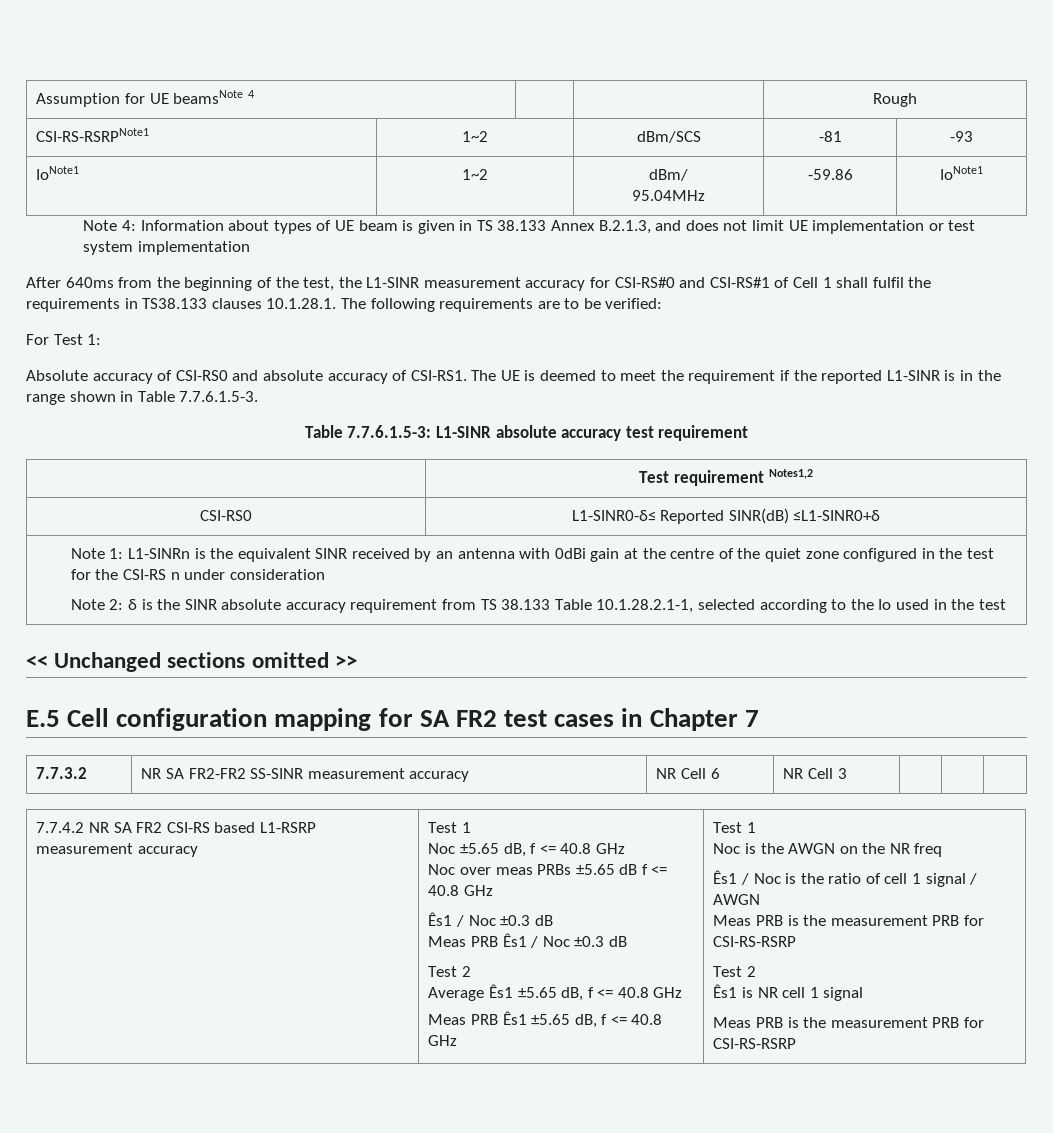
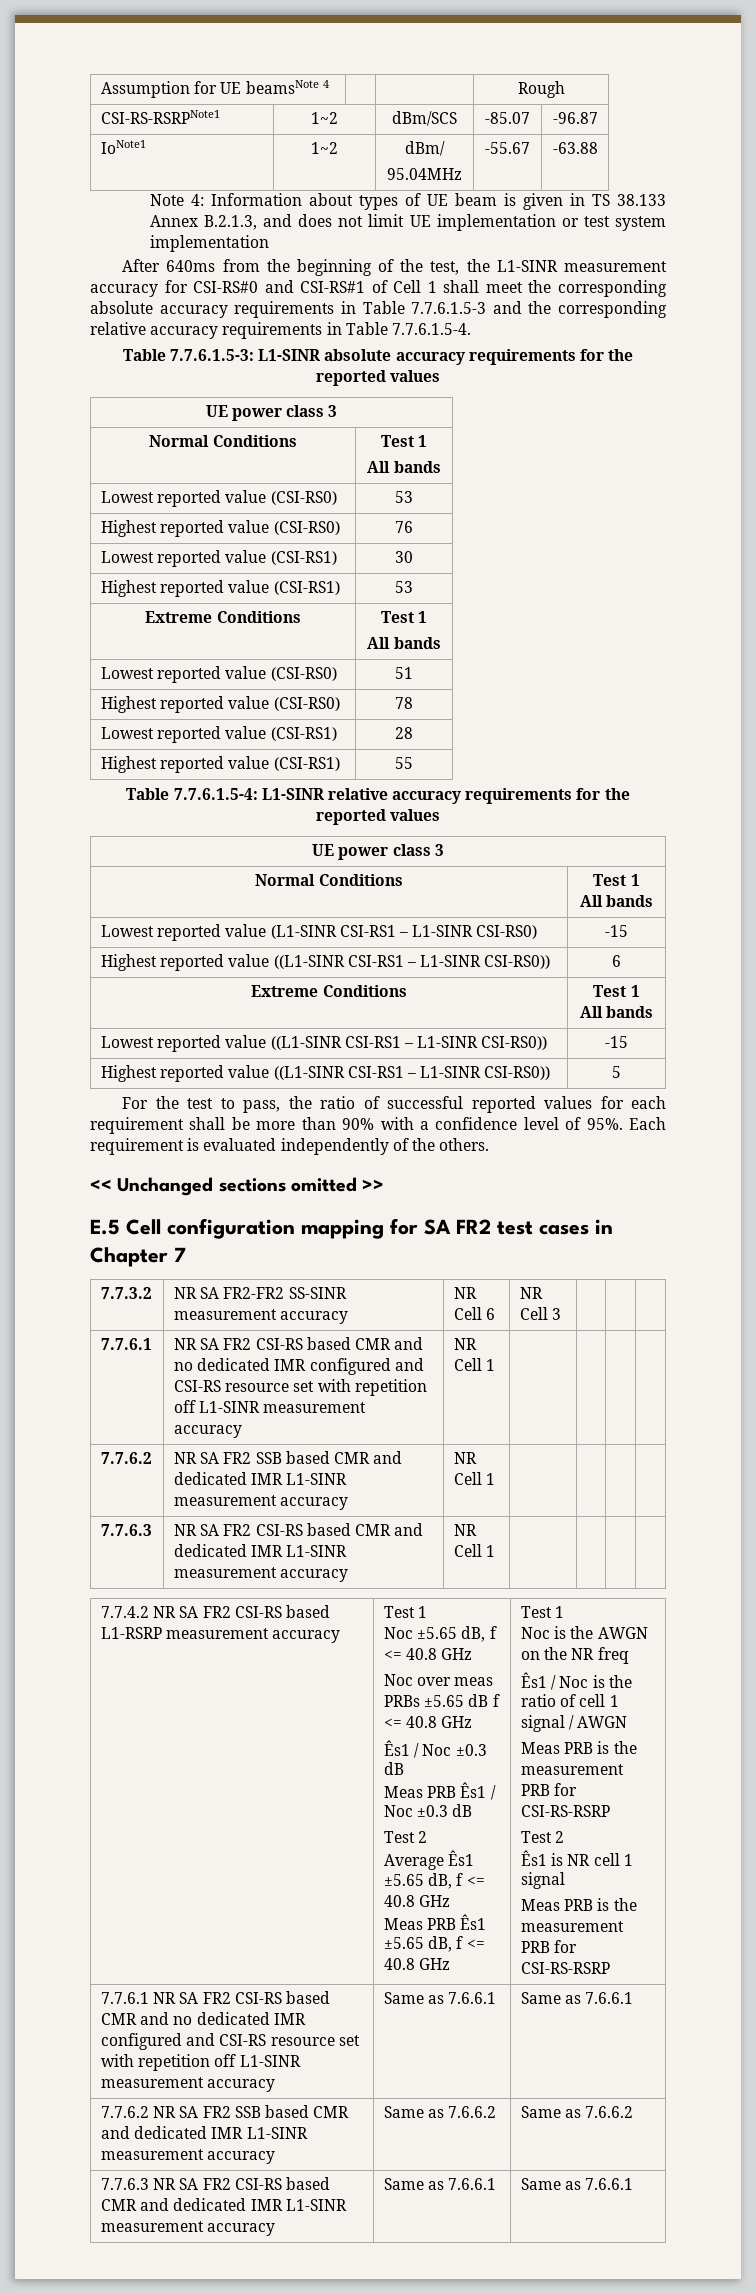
- CSI-RS-RSRPNote1 | 1~2 | dBm/SCS | -81 | -93
+ CSI-RS-RSRPNote1 | 1~2 | dBm/SCS | -85.07 | -96.87
  IoNote1 | 1~2 | dBm/
- 95.04MHz | -59.86 | IoNote1
+ 95.04MHz | -55.67 | -63.88
- After 640ms from the beginning of the test, the L1-SINR measurement accuracy for CSI-RS#0 and CSI-RS#1 of Cell 1 shall fulfil the requirements in TS38.133 clauses 10.1.28.1. The following requirements are to be verified:
- For Test 1:
- Absolute accuracy of CSI-RS0 and absolute accuracy of CSI-RS1. The UE is deemed to meet the requirement if the reported L1-SINR is in the range shown in Table 7.7.6.1.5-3.
+ After 640ms from the beginning of the test, the L1-SINR measurement accuracy for CSI-RS#0 and CSI-RS#1 of Cell 1 shall meet the corresponding absolute accuracy requirements in Table 7.7.6.1.5-3 and the corresponding relative accuracy requirements in Table 7.7.6.1.5-4.
- Table 7.7.6.1.5-3: L1-SINR absolute accuracy test requirement
- | Test requirement Notes1,2
- CSI-RS0 | L1-SINR0-δ≤ Reported SINR(dB) ≤L1-SINR0+δ
- Note 1: L1-SINRn is the equivalent SINR received by an antenna with 0dBi gain at the centre of the quiet zone configured in the test for the CSI-RS n under consideration
- Note 2: δ is the SINR absolute accuracy requirement from TS 38.133 Table 10.1.28.2.1-1, selected according to the Io used in the test
+ Table 7.7.6.1.5-3: L1-SINR absolute accuracy requirements for the reported values
+ UE power class 3
+ Normal Conditions | Test 1
+ All bands
+ Lowest reported value (CSI-RS0) | 53
+ Highest reported value (CSI-RS0) | 76
+ Lowest reported value (CSI-RS1) | 30
+ Highest reported value (CSI-RS1) | 53
+ Extreme Conditions | Test 1
+ All bands
+ Lowest reported value (CSI-RS0) | 51
+ Highest reported value (CSI-RS0) | 78
+ Lowest reported value (CSI-RS1) | 28
+ Highest reported value (CSI-RS1) | 55
+ Table 7.7.6.1.5-4: L1-SINR relative accuracy requirements for the reported values
+ UE power class 3
+ Normal Conditions | Test 1
+ All bands
+ Lowest reported value (L1-SINR CSI-RS1 – L1-SINR CSI-RS0) | -15
+ Highest reported value ((L1-SINR CSI-RS1 – L1-SINR CSI-RS0)) | 6
+ Extreme Conditions | Test 1
+ All bands
+ Lowest reported value ((L1-SINR CSI-RS1 – L1-SINR CSI-RS0)) | -15
+ Highest reported value ((L1-SINR CSI-RS1 – L1-SINR CSI-RS0)) | 5
+ For the test to pass, the ratio of successful reported values for each requirement shall be more than 90% with a confidence level of 95%. Each requirement is evaluated independently of the others.
+ 7.7.6.1 | NR SA FR2 CSI-RS based CMR and no dedicated IMR configured and CSI-RS resource set with repetition off L1-SINR measurement accuracy | NR Cell 1 | | | |
+ 7.7.6.2 | NR SA FR2 SSB based CMR and dedicated IMR L1-SINR measurement accuracy | NR Cell 1 | | | |
+ 7.7.6.3 | NR SA FR2 CSI-RS based CMR and dedicated IMR L1-SINR measurement accuracy | NR Cell 1 | | | |
+ 7.7.6.1 NR SA FR2 CSI-RS based CMR and no dedicated IMR configured and CSI-RS resource set with repetition off L1-SINR measurement accuracy | Same as 7.6.6.1 | Same as 7.6.6.1
+ 7.7.6.2 NR SA FR2 SSB based CMR and dedicated IMR L1-SINR measurement accuracy | Same as 7.6.6.2 | Same as 7.6.6.2
+ 7.7.6.3 NR SA FR2 CSI-RS based CMR and dedicated IMR L1-SINR measurement accuracy | Same as 7.6.6.1 | Same as 7.6.6.1

